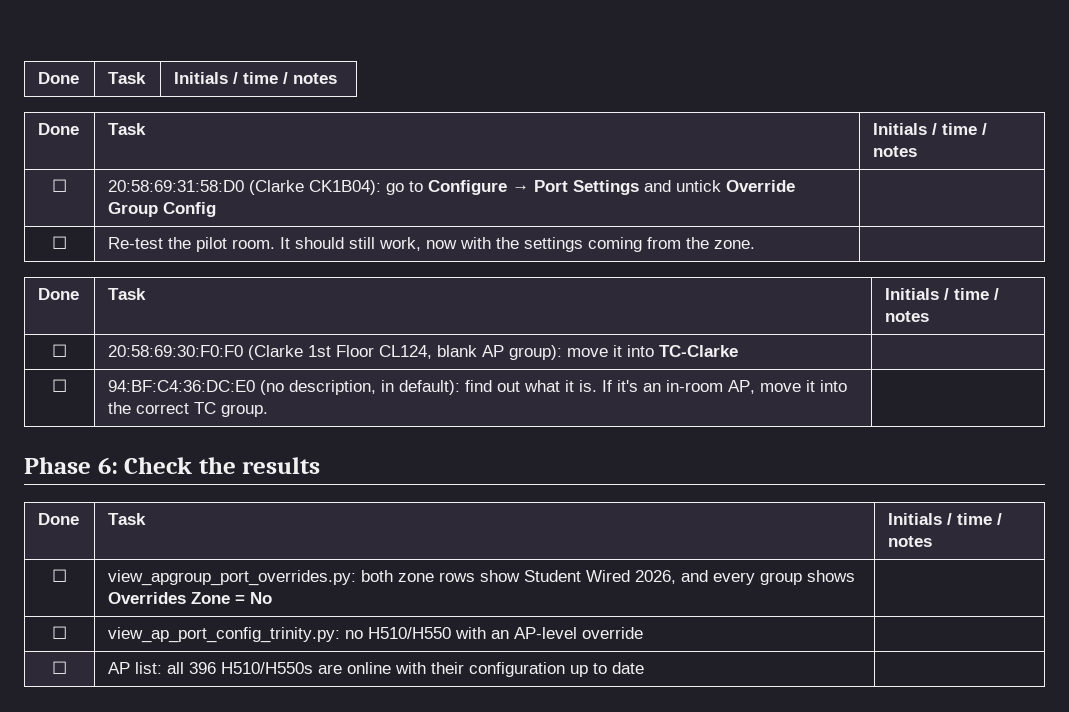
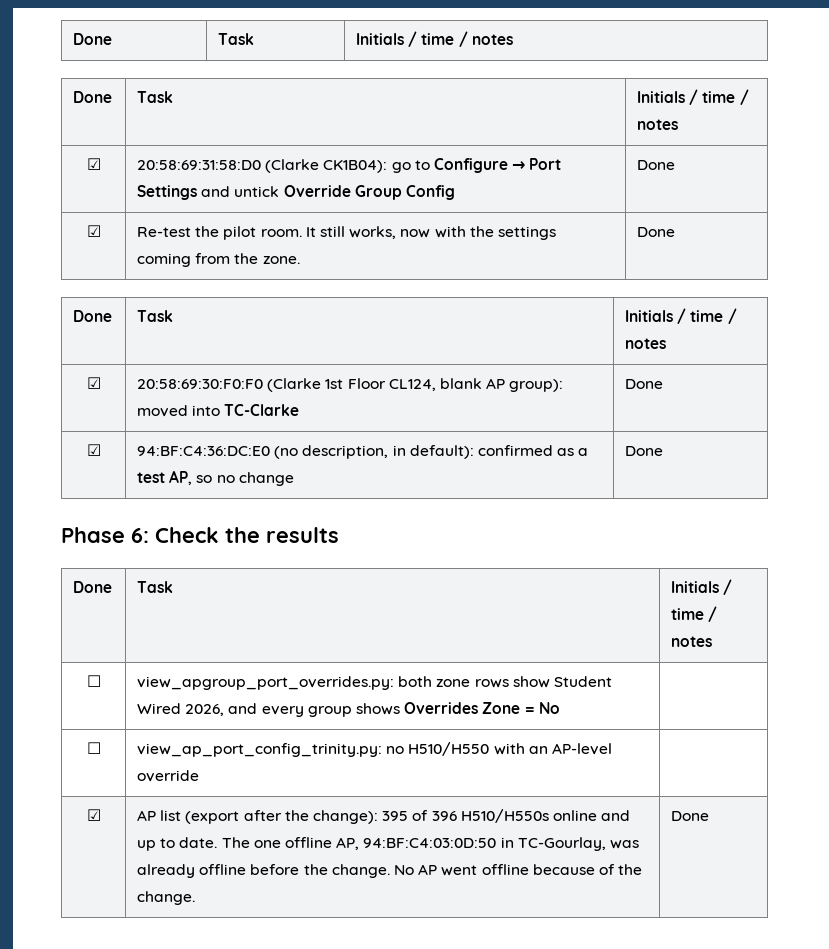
- ☐ | 20:58:69:31:58:D0 (Clarke CK1B04): go to Configure → Port Settings and untick Override Group Config |
- ☐ | Re-test the pilot room. It should still work, now with the settings coming from the zone. |
+ ☑ | 20:58:69:31:58:D0 (Clarke CK1B04): go to Configure → Port Settings and untick Override Group Config | Done
+ ☑ | Re-test the pilot room. It still works, now with the settings coming from the zone. | Done
  Done | Task | Initials / time / notes
- ☐ | 20:58:69:30:F0:F0 (Clarke 1st Floor CL124, blank AP group): move it into TC-Clarke |
- ☐ | 94:BF:C4:36:DC:E0 (no description, in default): find out what it is. If it's an in-room AP, move it into the correct TC group. |
+ ☑ | 20:58:69:30:F0:F0 (Clarke 1st Floor CL124, blank AP group): moved into TC-Clarke | Done
+ ☑ | 94:BF:C4:36:DC:E0 (no description, in default): confirmed as a test AP, so no change | Done
- ☐ | AP list: all 396 H510/H550s are online with their configuration up to date |
+ ☑ | AP list (export after the change): 395 of 396 H510/H550s online and up to date. The one offline AP, 94:BF:C4:03:0D:50 in TC-Gourlay, was already offline before the change. No AP went offline because of the change. | Done

